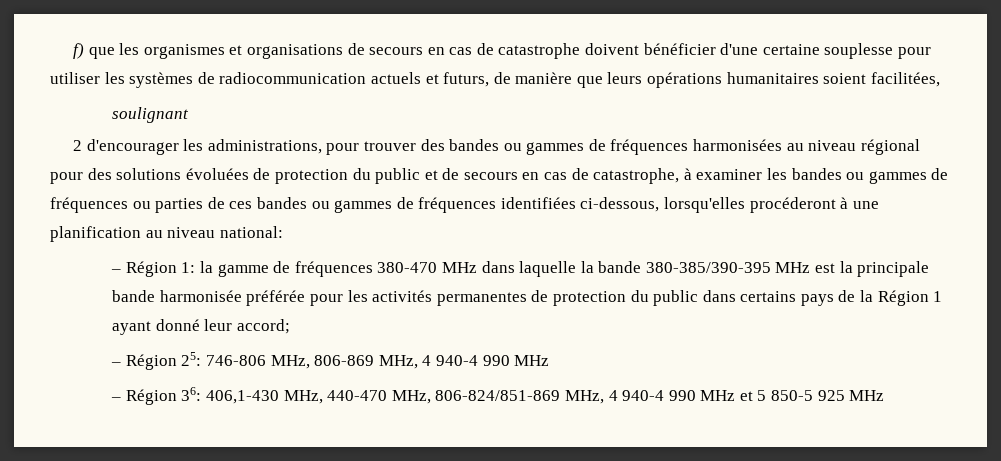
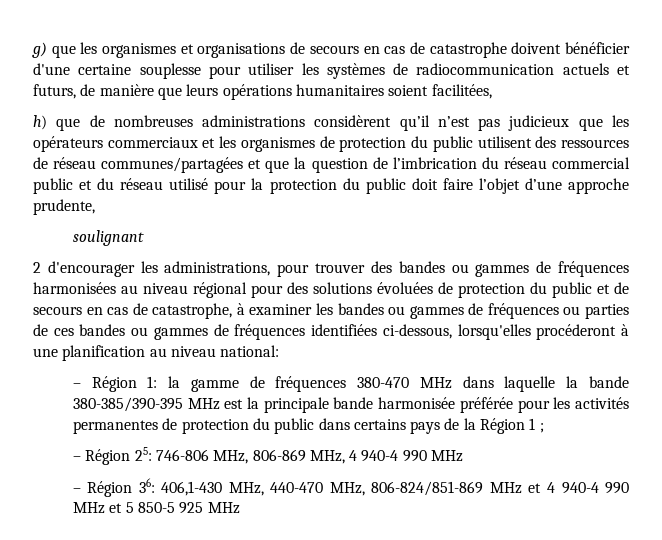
- f) que les organismes et organisations de secours en cas de catastrophe doivent bénéficier d'une certaine souplesse pour utiliser les systèmes de radiocommunication actuels et futurs, de manière que leurs opérations humanitaires soient facilitées,
+ g) que les organismes et organisations de secours en cas de catastrophe doivent bénéficier d'une certaine souplesse pour utiliser les systèmes de radiocommunication actuels et futurs, de manière que leurs opérations humanitaires soient facilitées,
+ h) que de nombreuses administrations considèrent qu’il n’est pas judicieux que les opérateurs commerciaux et les organismes de protection du public utilisent des ressources de réseau communes/partagées et que la question de l’imbrication du réseau commercial public et du réseau utilisé pour la protection du public doit faire l’objet d’une approche prudente,
- – Région 1: la gamme de fréquences 380-470 MHz dans laquelle la bande 380-385/390-395 MHz est la principale bande harmonisée préférée pour les activités permanentes de protection du public dans certains pays de la Région 1 ayant donné leur accord;
+ – Région 1: la gamme de fréquences 380-470 MHz dans laquelle la bande 380-385/390-395 MHz est la principale bande harmonisée préférée pour les activités permanentes de protection du public dans certains pays de la Région 1 ;
- – Région 36: 406,1-430 MHz, 440-470 MHz, 806-824/851-869 MHz, 4 940-4 990 MHz et 5 850-5 925 MHz
+ – Région 36: 406,1-430 MHz, 440-470 MHz, 806-824/851-869 MHz et 4 940-4 990 MHz et 5 850-5 925 MHz

